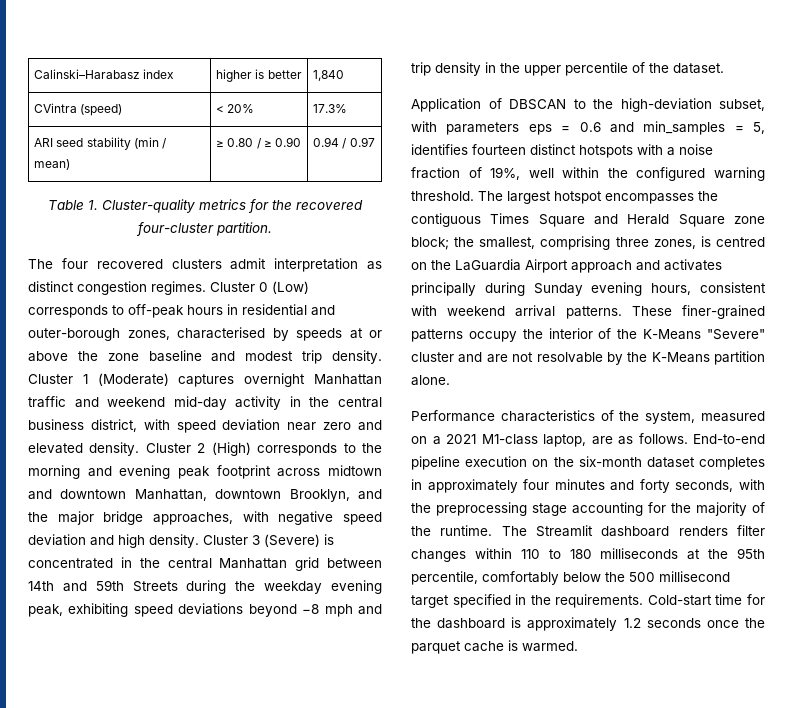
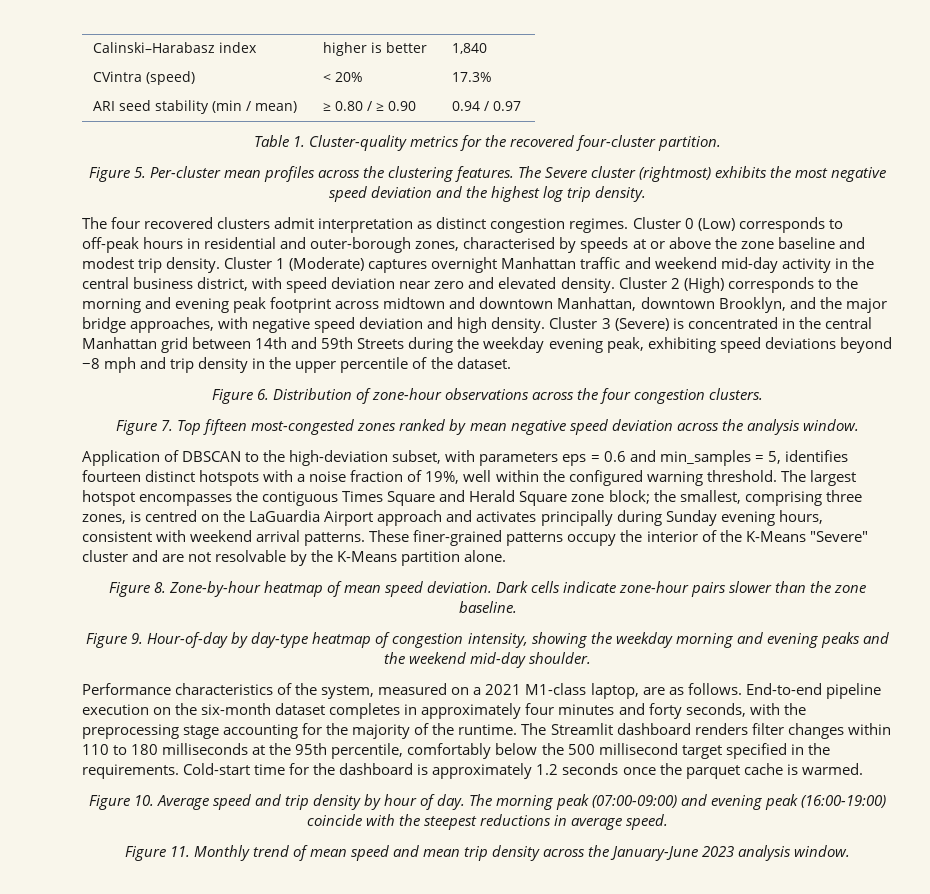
+ Figure 5. Per-cluster mean profiles across the clustering features. The Severe cluster (rightmost) exhibits the most negative speed deviation and the highest log trip density.
+ Figure 6. Distribution of zone-hour observations across the four congestion clusters.
+ Figure 7. Top fifteen most-congested zones ranked by mean negative speed deviation across the analysis window.
+ Figure 8. Zone-by-hour heatmap of mean speed deviation. Dark cells indicate zone-hour pairs slower than the zone baseline.
+ Figure 9. Hour-of-day by day-type heatmap of congestion intensity, showing the weekday morning and evening peaks and the weekend mid-day shoulder.
+ Figure 10. Average speed and trip density by hour of day. The morning peak (07:00-09:00) and evening peak (16:00-19:00) coincide with the steepest reductions in average speed.
+ Figure 11. Monthly trend of mean speed and mean trip density across the January-June 2023 analysis window.

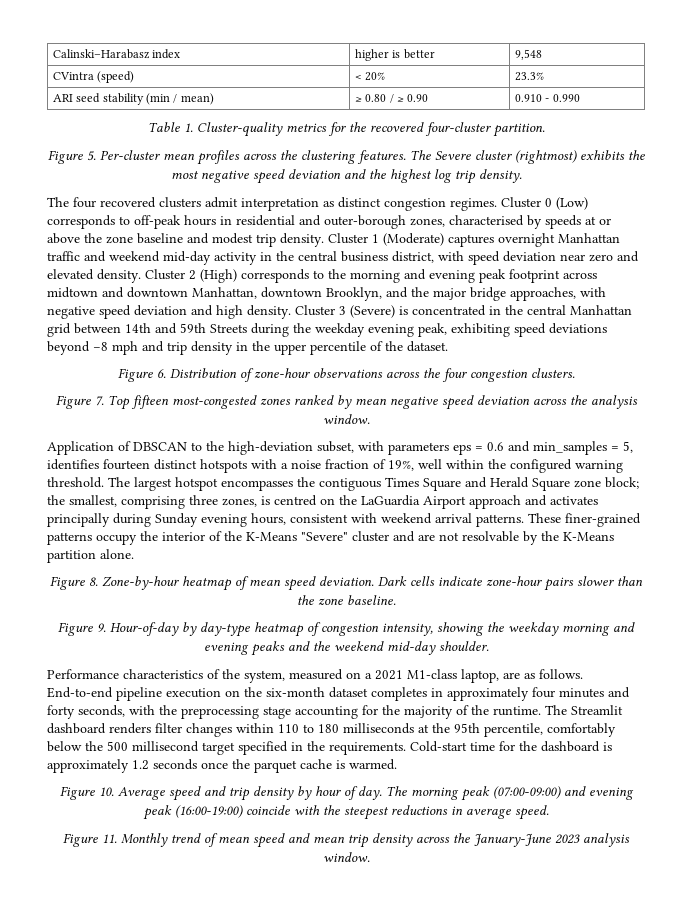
- Calinski–Harabasz index | higher is better | 1,840
+ Calinski–Harabasz index | higher is better | 9,548
- CVintra (speed) | < 20% | 17.3%
+ CVintra (speed) | < 20% | 23.3%
- ARI seed stability (min / mean) | ≥ 0.80 / ≥ 0.90 | 0.94 / 0.97
+ ARI seed stability (min / mean) | ≥ 0.80 / ≥ 0.90 | 0.910 - 0.990

